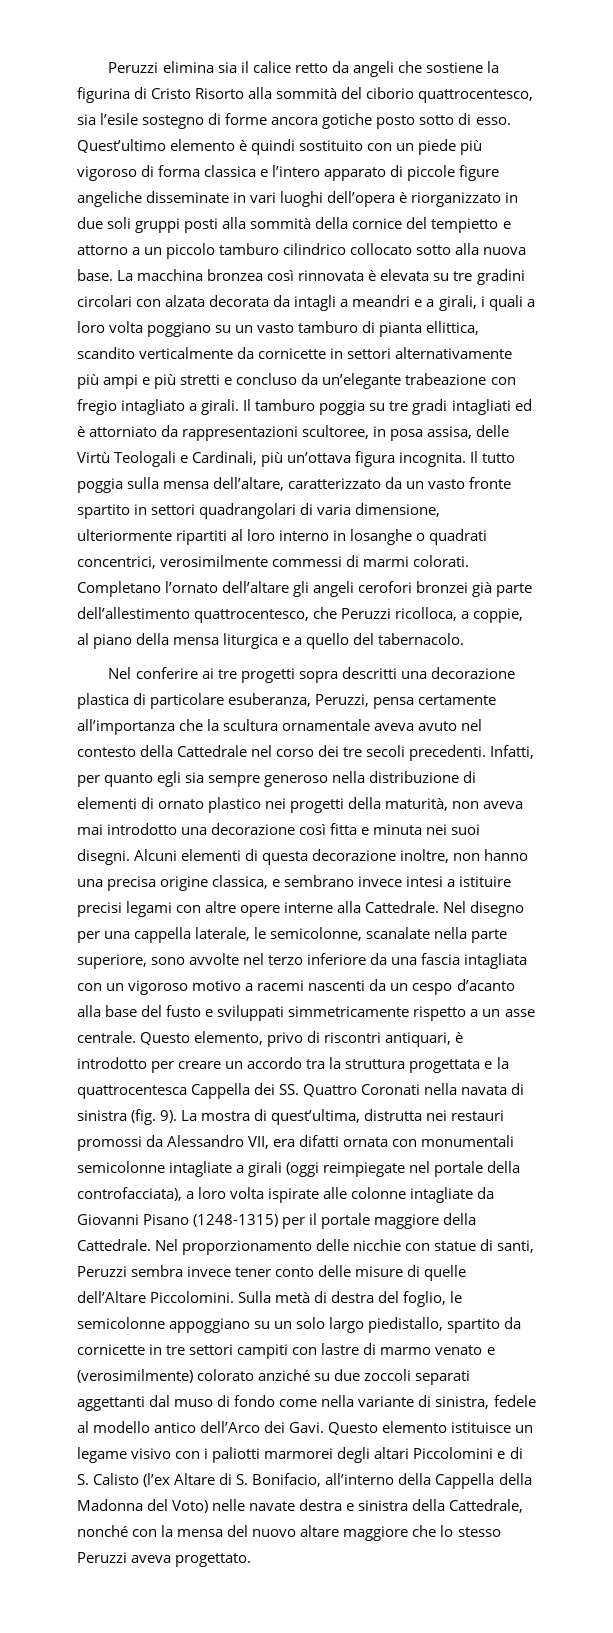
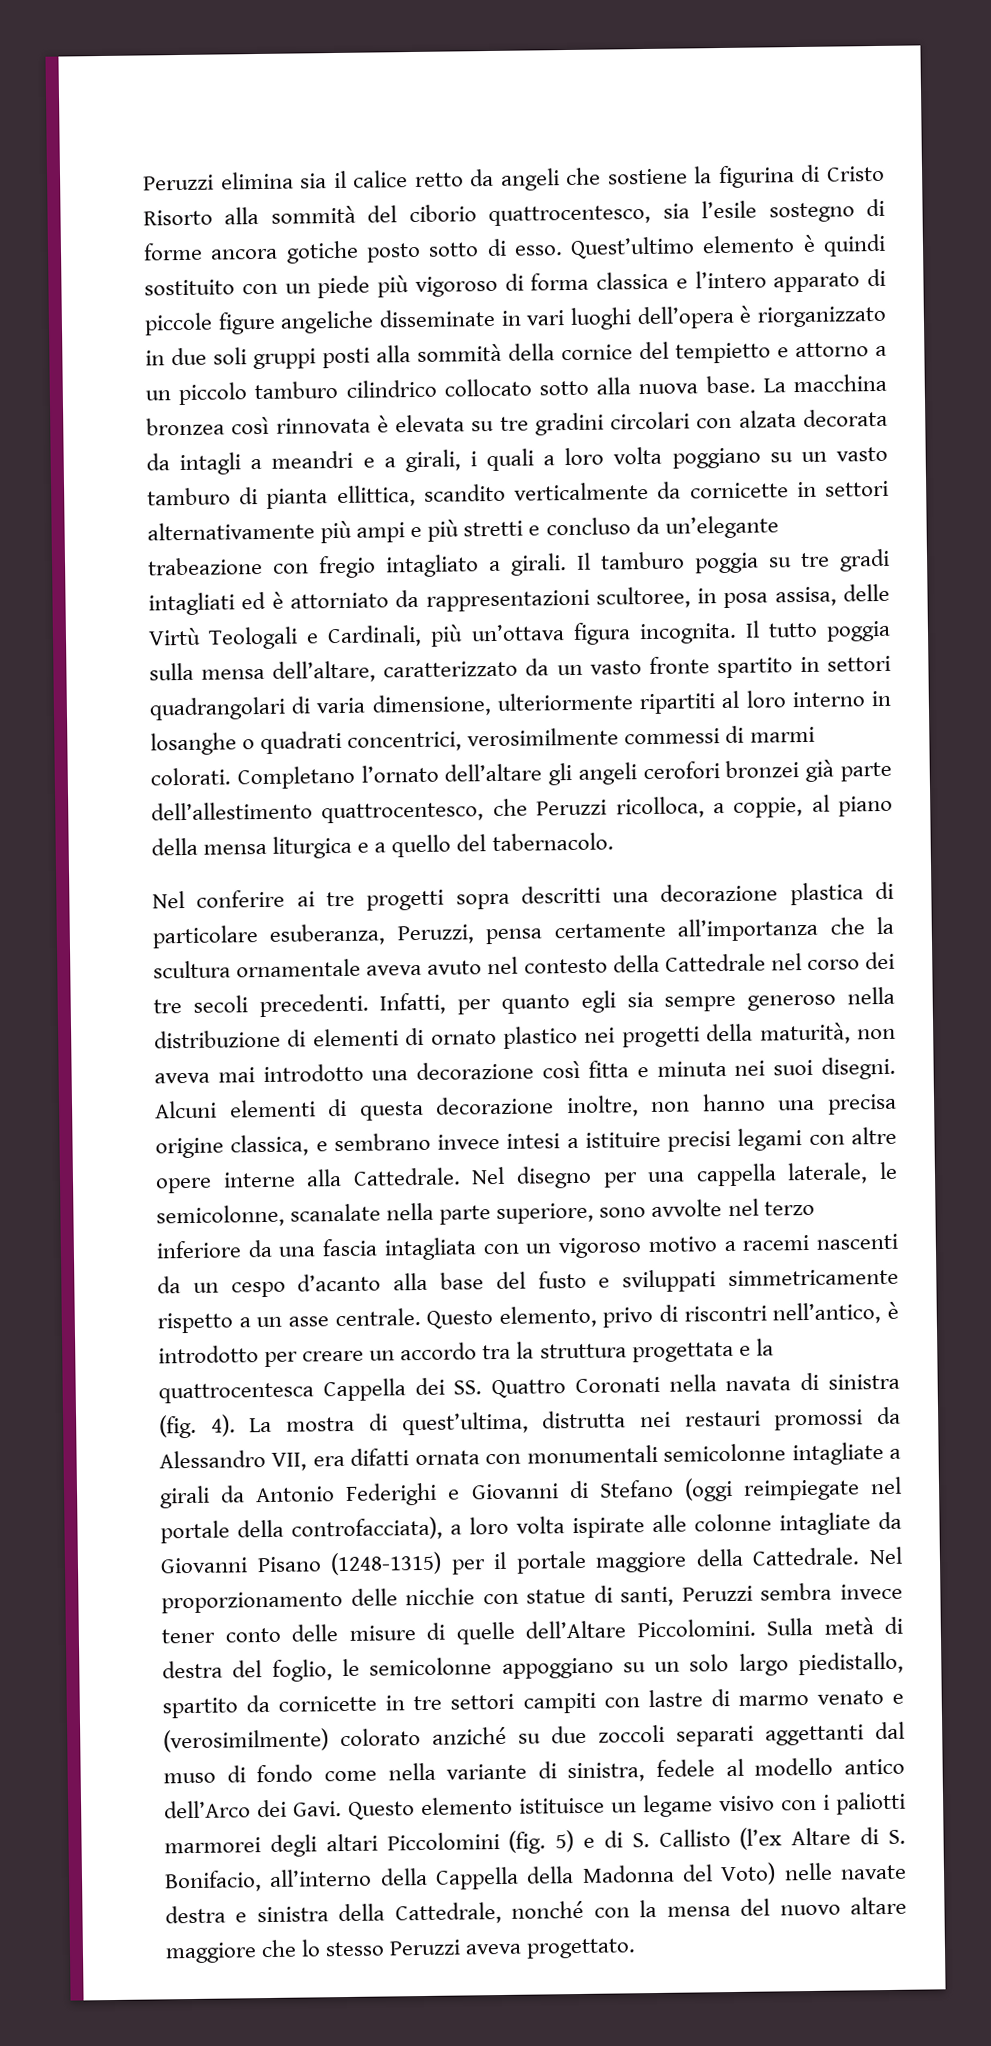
- Questo elemento, privo di riscontri antiquari, è introdotto per creare un accordo tra la struttura progettata e la quattrocentesca Cappella dei SS. Quattro Coronati nella navata di sinistra (fig. 9).
+ Questo elemento, privo di riscontri nell’antico, è introdotto per creare un accordo tra la struttura progettata e la quattrocentesca Cappella dei SS. Quattro Coronati nella navata di sinistra (fig. 4).
- La mostra di quest’ultima, distrutta nei restauri promossi da Alessandro VII, era difatti ornata con monumentali semicolonne intagliate a girali (oggi reimpiegate nel portale della controfacciata), a loro volta ispirate alle colonne intagliate da Giovanni Pisano (1248-1315) per il portale maggiore della Cattedrale.
+ La mostra di quest’ultima, distrutta nei restauri promossi da Alessandro VII, era difatti ornata con monumentali semicolonne intagliate a girali da Antonio Federighi e Giovanni di Stefano (oggi reimpiegate nel portale della controfacciata), a loro volta ispirate alle colonne intagliate da Giovanni Pisano (1248-1315) per il portale maggiore della Cattedrale.
- Questo elemento istituisce un legame visivo con i paliotti marmorei degli altari Piccolomini e di S. Calisto (l’ex Altare di S. Bonifacio, all’interno della Cappella della Madonna del Voto) nelle navate destra e sinistra della Cattedrale, nonché con la mensa del nuovo altare maggiore che lo stesso Peruzzi aveva progettato.
+ Questo elemento istituisce un legame visivo con i paliotti marmorei degli altari Piccolomini (fig. 5) e di S. Callisto (l’ex Altare di S. Bonifacio, all’interno della Cappella della Madonna del Voto) nelle navate destra e sinistra della Cattedrale, nonché con la mensa del nuovo altare maggiore che lo stesso Peruzzi aveva progettato.

